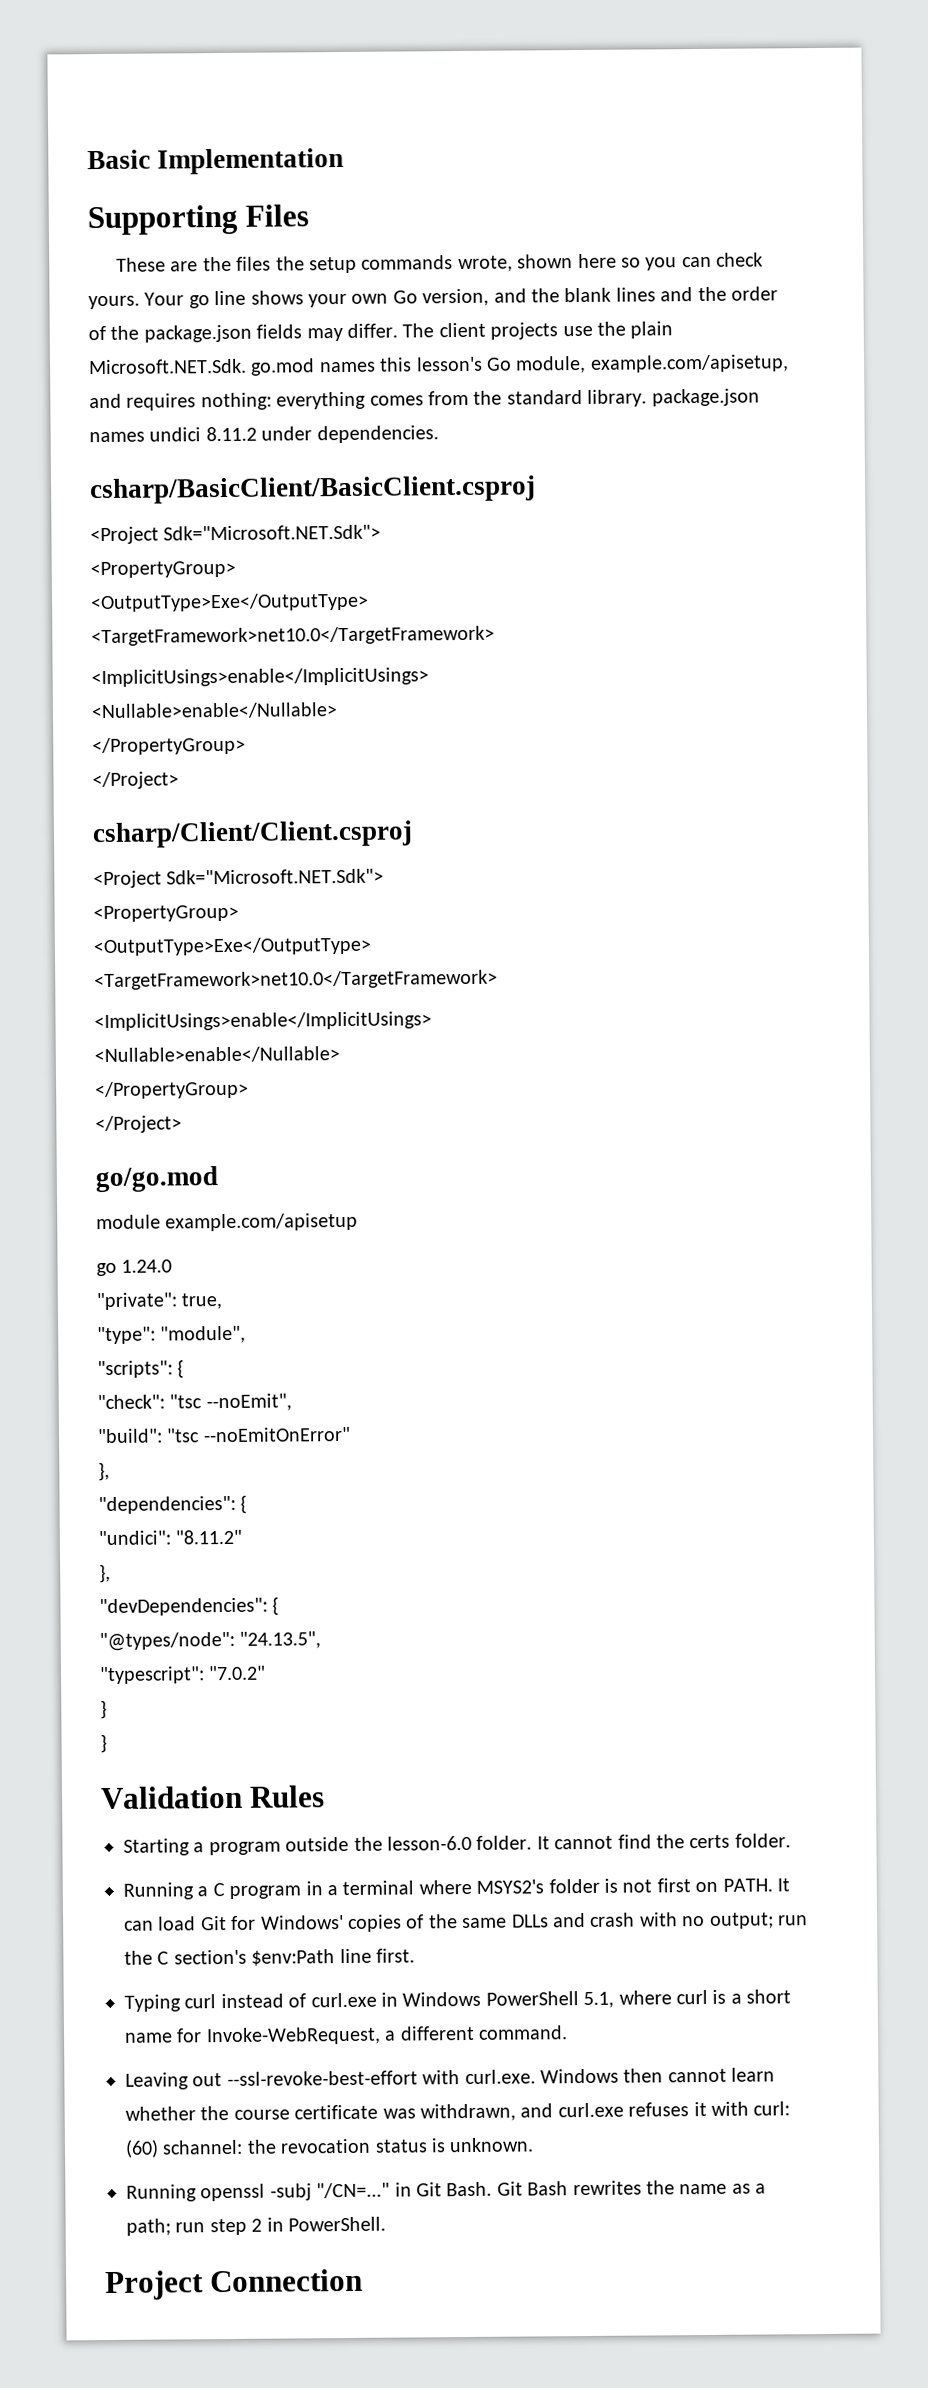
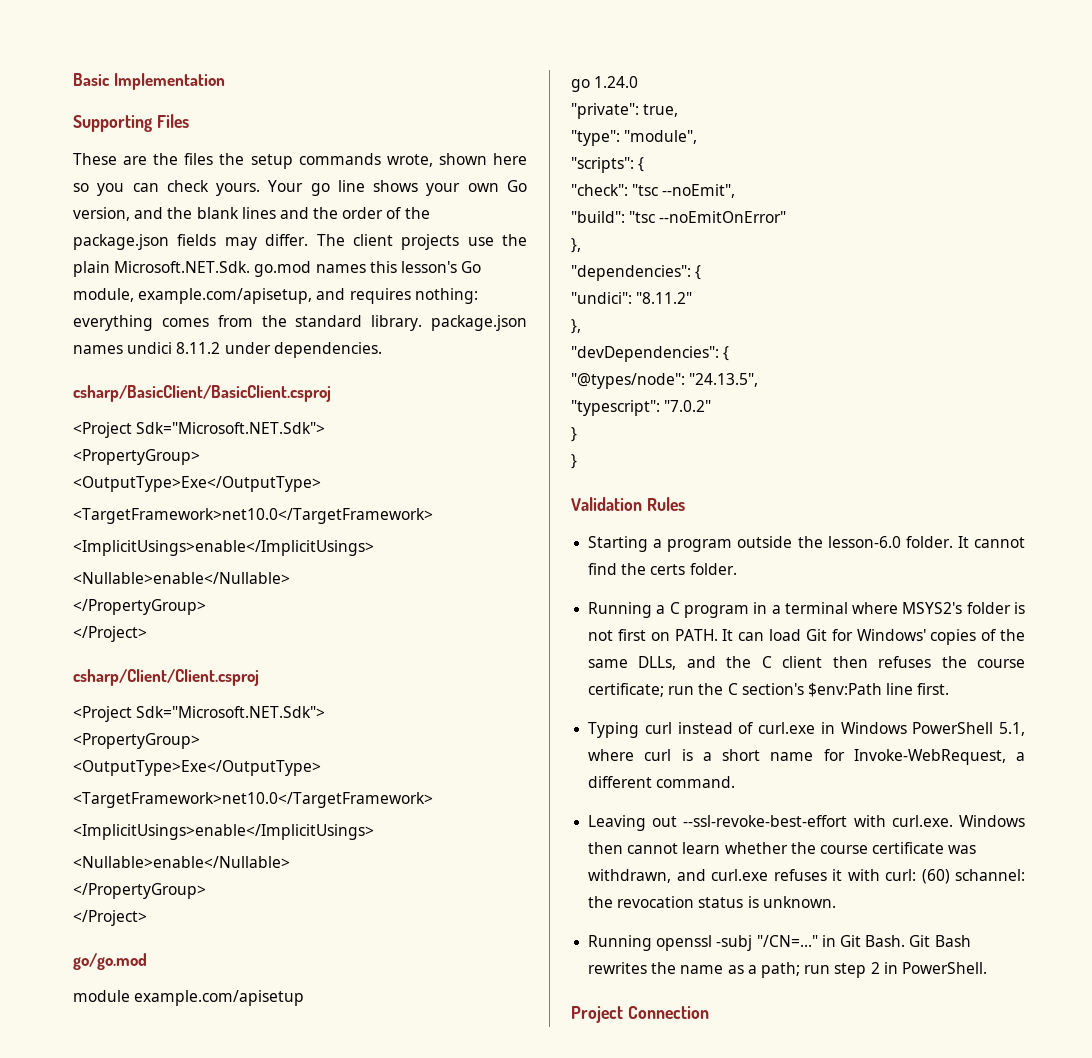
- It can load Git for Windows' copies of the same DLLs and crash with no output; run the C section's $env:Path line first.
+ It can load Git for Windows' copies of the same DLLs, and the C client then refuses the course certificate; run the C section's $env:Path line first.

